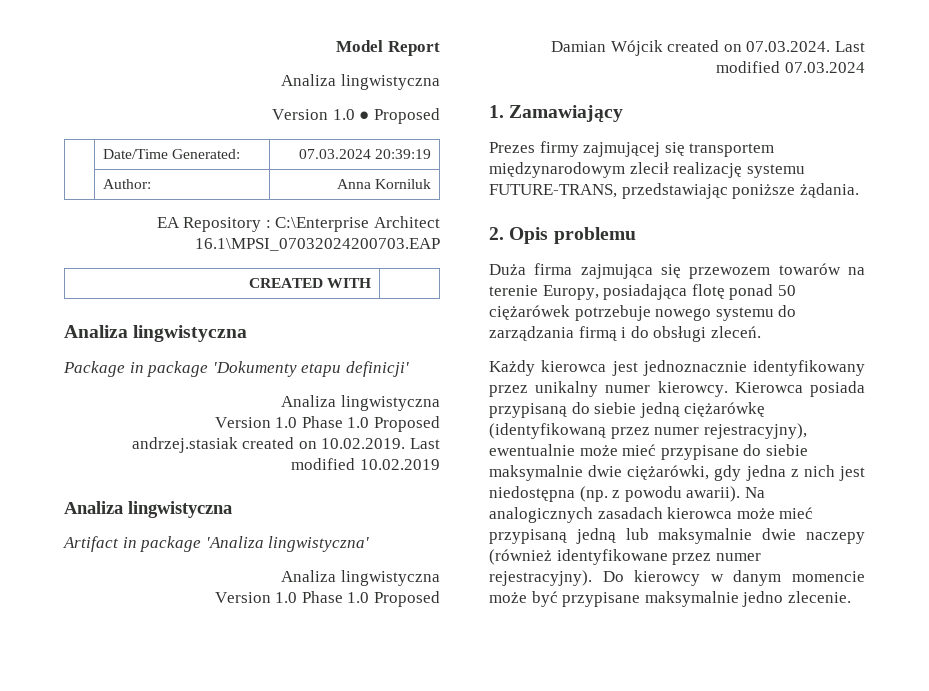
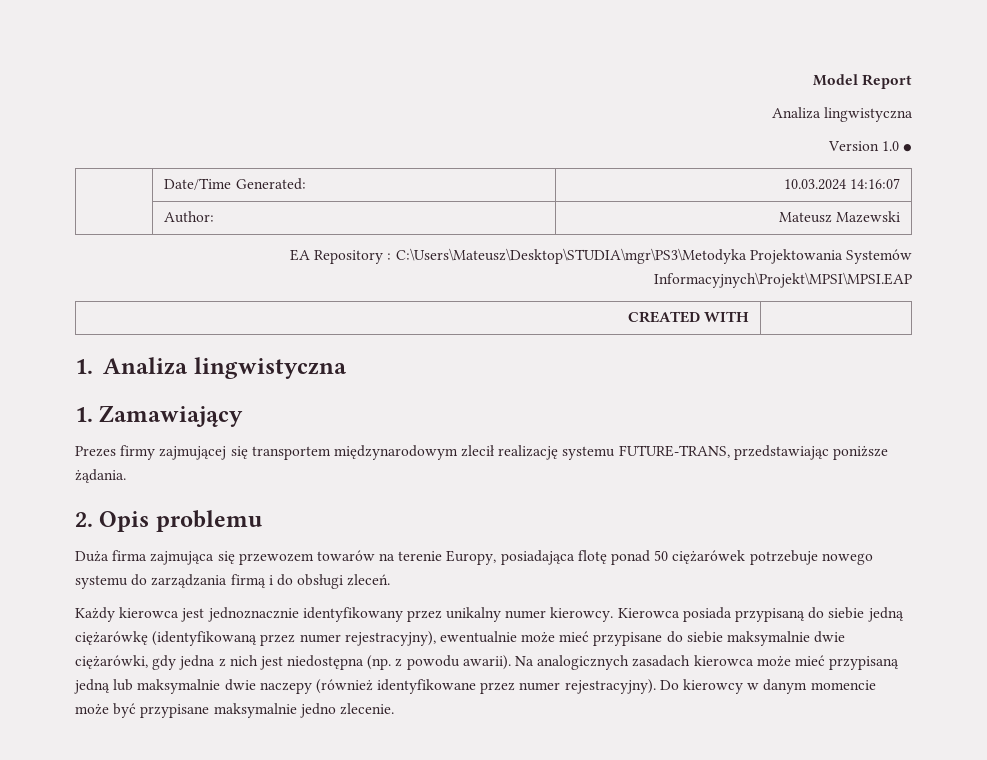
- Version 1.0 ● Proposed
+ Version 1.0 ●
- | Date/Time Generated: | 07.03.2024 20:39:19
+ | Date/Time Generated: | 10.03.2024 14:16:07
- | Author: | Anna Korniluk
+ | Author: | Mateusz Mazewski
- EA Repository : C:\Enterprise Architect 16.1\MPSI_07032024200703.EAP
+ EA Repository : C:\Users\Mateusz\Desktop\STUDIA\mgr\PS3\Metodyka Projektowania Systemów Informacyjnych\Projekt\MPSI\MPSI.EAP
  CREATED WITH |
- Analiza lingwistyczna
- Package in package 'Dokumenty etapu definicji'
- Analiza lingwistyczna
- Version 1.0 Phase 1.0 Proposed
- andrzej.stasiak created on 10.02.2019. Last modified 10.02.2019
- Analiza lingwistyczna
- Artifact in package 'Analiza lingwistyczna'
- Analiza lingwistyczna
- Version 1.0 Phase 1.0 Proposed
- Damian Wójcik created on 07.03.2024. Last modified 07.03.2024
+ 1. Analiza lingwistyczna

